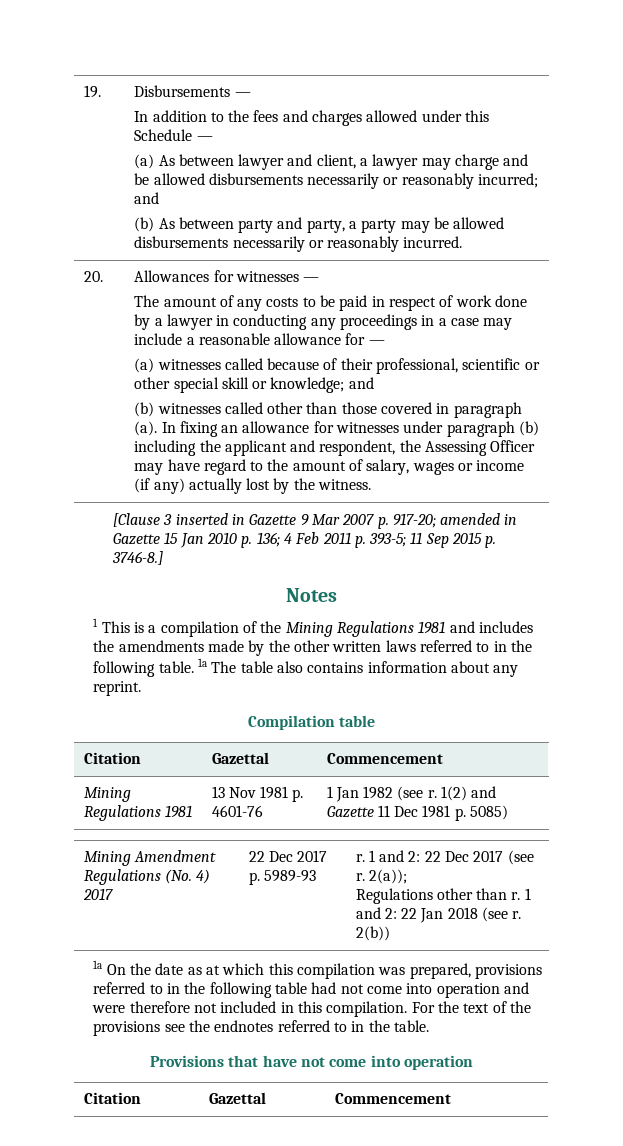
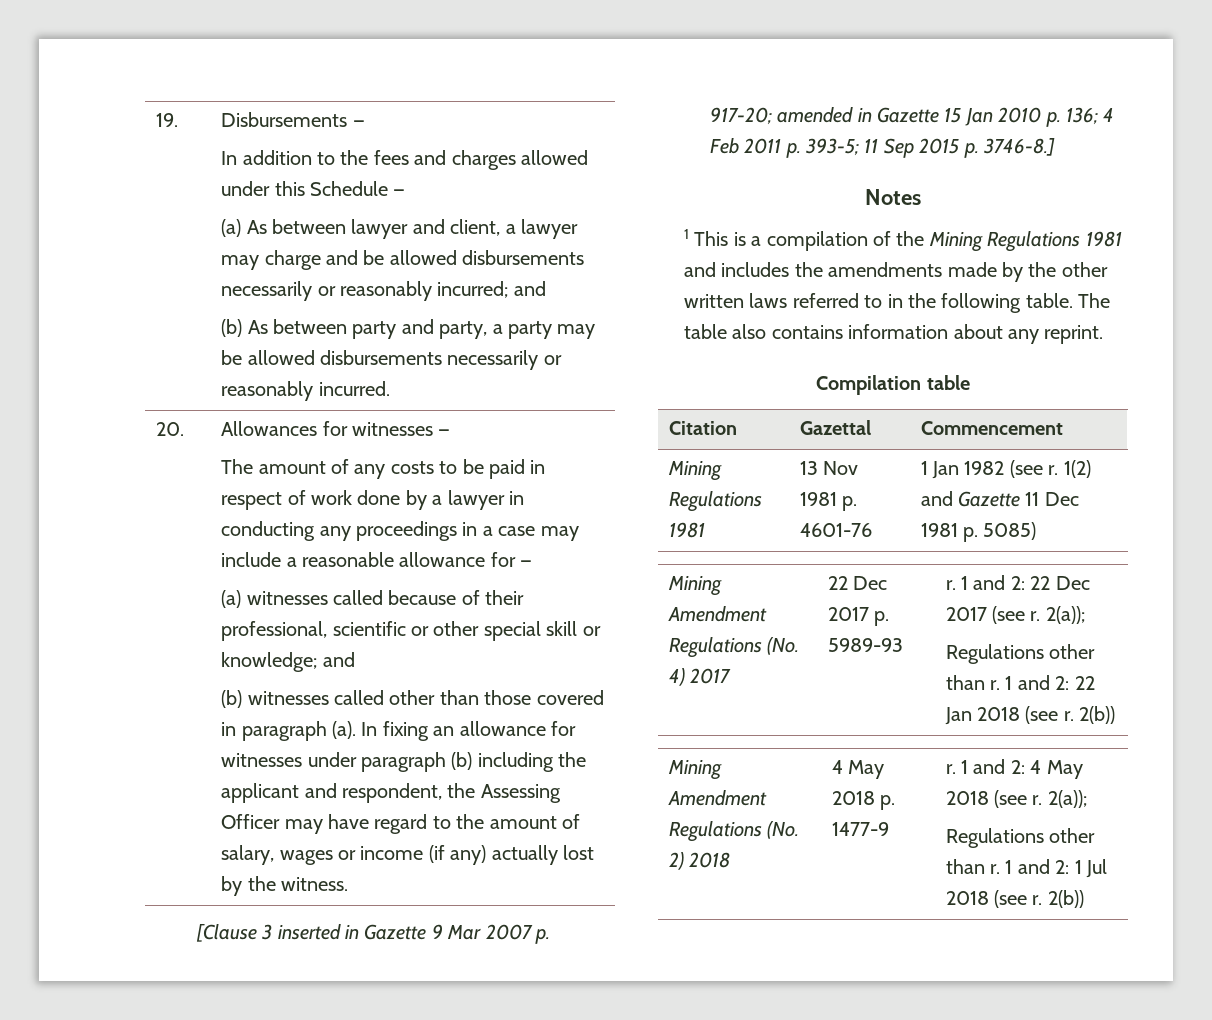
- 1a The table also contains information about any reprint.
+ The table also contains information about any reprint.
- 1a On the date as at which this compilation was prepared, provisions referred to in the following table had not come into operation and were therefore not included in this compilation. For the text of the provisions see the endnotes referred to in the table.
- Provisions that have not come into operation
- Citation | Gazettal | Commencement
+ Mining Amendment Regulations (No. 2) 2018 | 4 May 2018 p. 1477-9 | r. 1 and 2: 4 May 2018 (see r. 2(a));
+ Regulations other than r. 1 and 2: 1 Jul 2018 (see r. 2(b))

